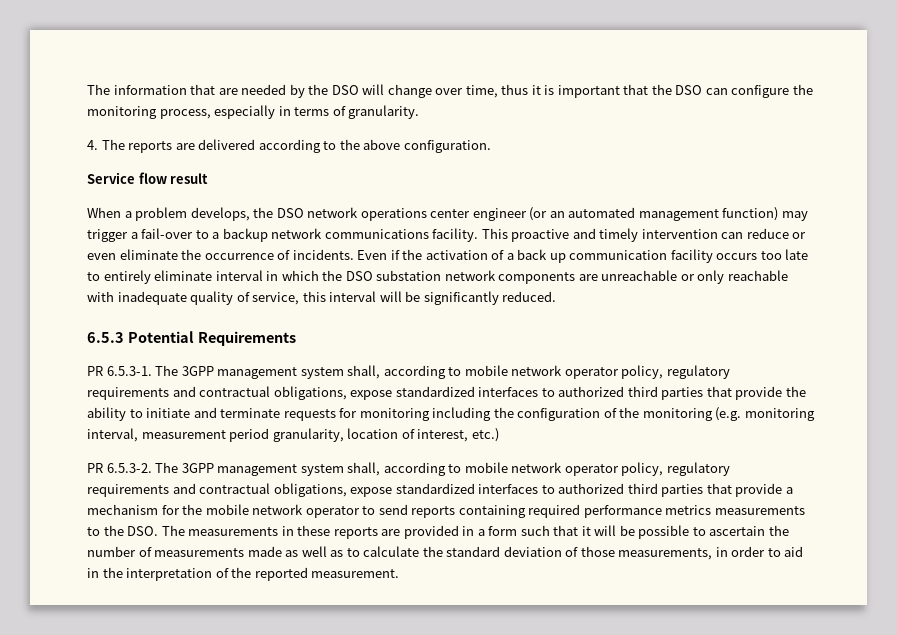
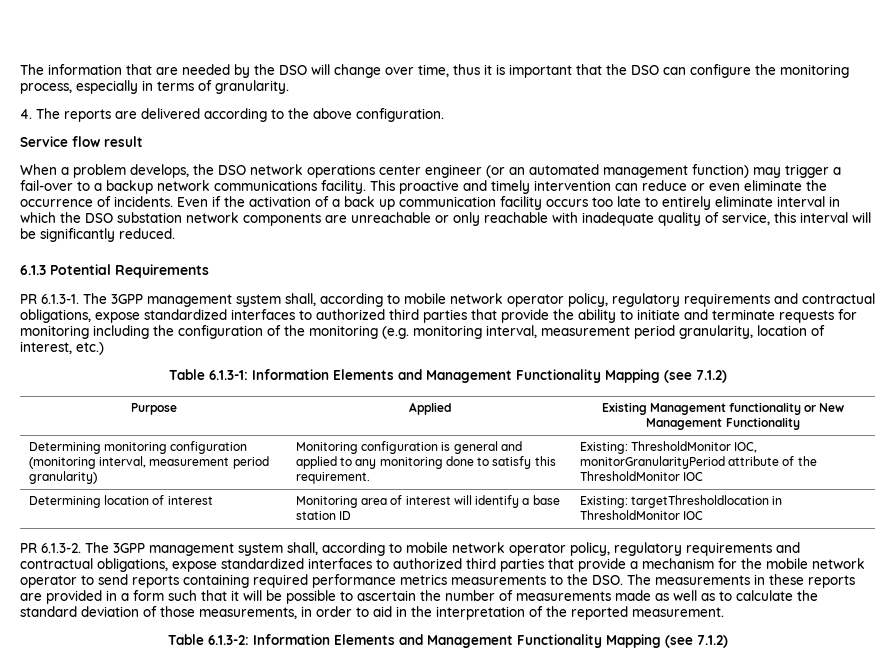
- 6.5.3 Potential Requirements
+ 6.1.3 Potential Requirements
- PR 6.5.3-1. The 3GPP management system shall, according to mobile network operator policy, regulatory requirements and contractual obligations, expose standardized interfaces to authorized third parties that provide the ability to initiate and terminate requests for monitoring including the configuration of the monitoring (e.g. monitoring interval, measurement period granularity, location of interest, etc.)
+ PR 6.1.3-1. The 3GPP management system shall, according to mobile network operator policy, regulatory requirements and contractual obligations, expose standardized interfaces to authorized third parties that provide the ability to initiate and terminate requests for monitoring including the configuration of the monitoring (e.g. monitoring interval, measurement period granularity, location of interest, etc.)
- PR 6.5.3-2. The 3GPP management system shall, according to mobile network operator policy, regulatory requirements and contractual obligations, expose standardized interfaces to authorized third parties that provide a mechanism for the mobile network operator to send reports containing required performance metrics measurements to the DSO. The measurements in these reports are provided in a form such that it will be possible to ascertain the number of measurements made as well as to calculate the standard deviation of those measurements, in order to aid in the interpretation of the reported measurement.
+ Table 6.1.3-1: Information Elements and Management Functionality Mapping (see 7.1.2)
+ Purpose | Applied | Existing Management functionality or New Management Functionality
+ Determining monitoring configuration (monitoring interval, measurement period granularity) | Monitoring configuration is general and applied to any monitoring done to satisfy this requirement. | Existing: ThresholdMonitor IOC, monitorGranularityPeriod attribute of the ThresholdMonitor IOC
+ Determining location of interest | Monitoring area of interest will identify a base station ID | Existing: targetThresholdlocation in ThresholdMonitor IOC
+ PR 6.1.3-2. The 3GPP management system shall, according to mobile network operator policy, regulatory requirements and contractual obligations, expose standardized interfaces to authorized third parties that provide a mechanism for the mobile network operator to send reports containing required performance metrics measurements to the DSO. The measurements in these reports are provided in a form such that it will be possible to ascertain the number of measurements made as well as to calculate the standard deviation of those measurements, in order to aid in the interpretation of the reported measurement.
+ Table 6.1.3-2: Information Elements and Management Functionality Mapping (see 7.1.2)

